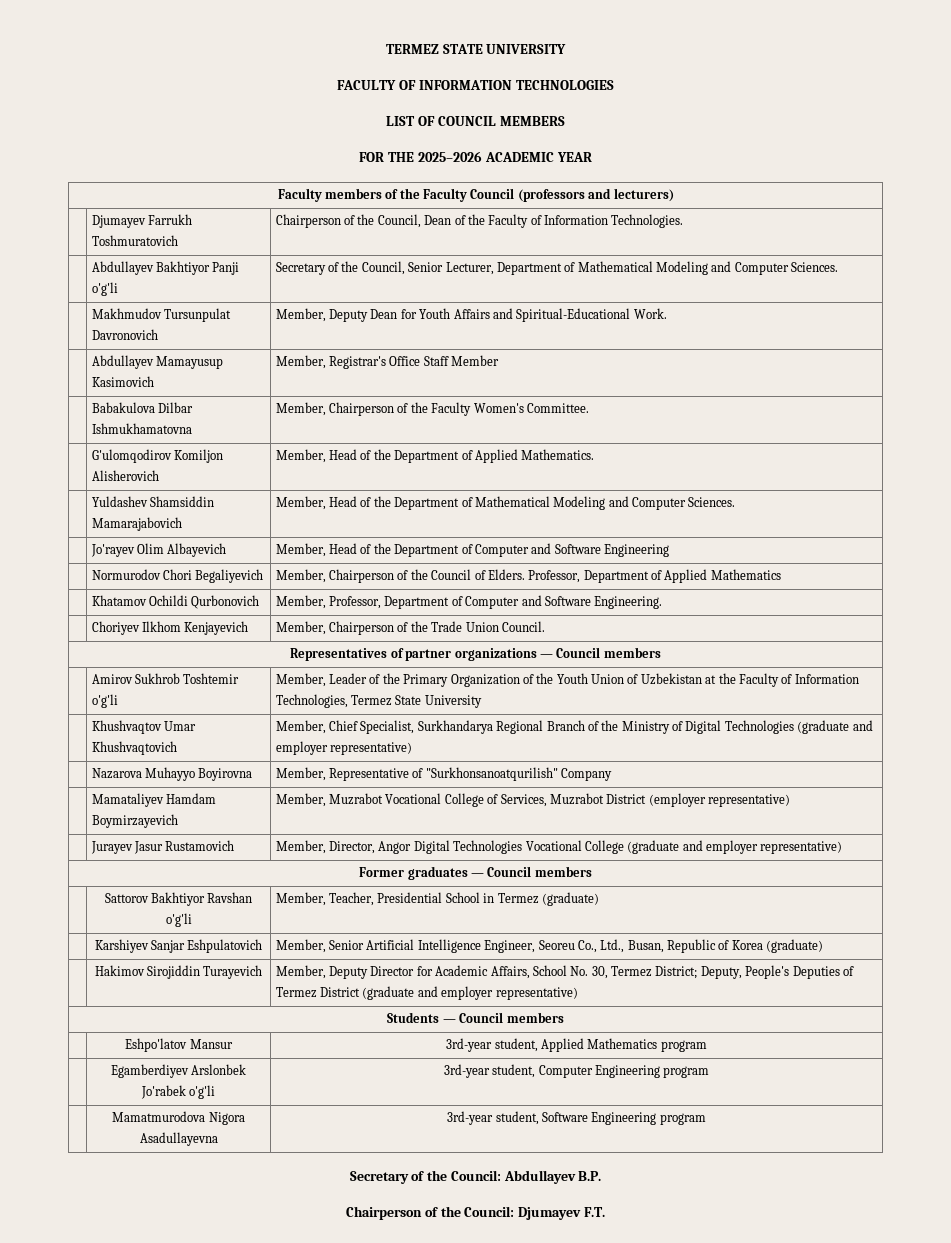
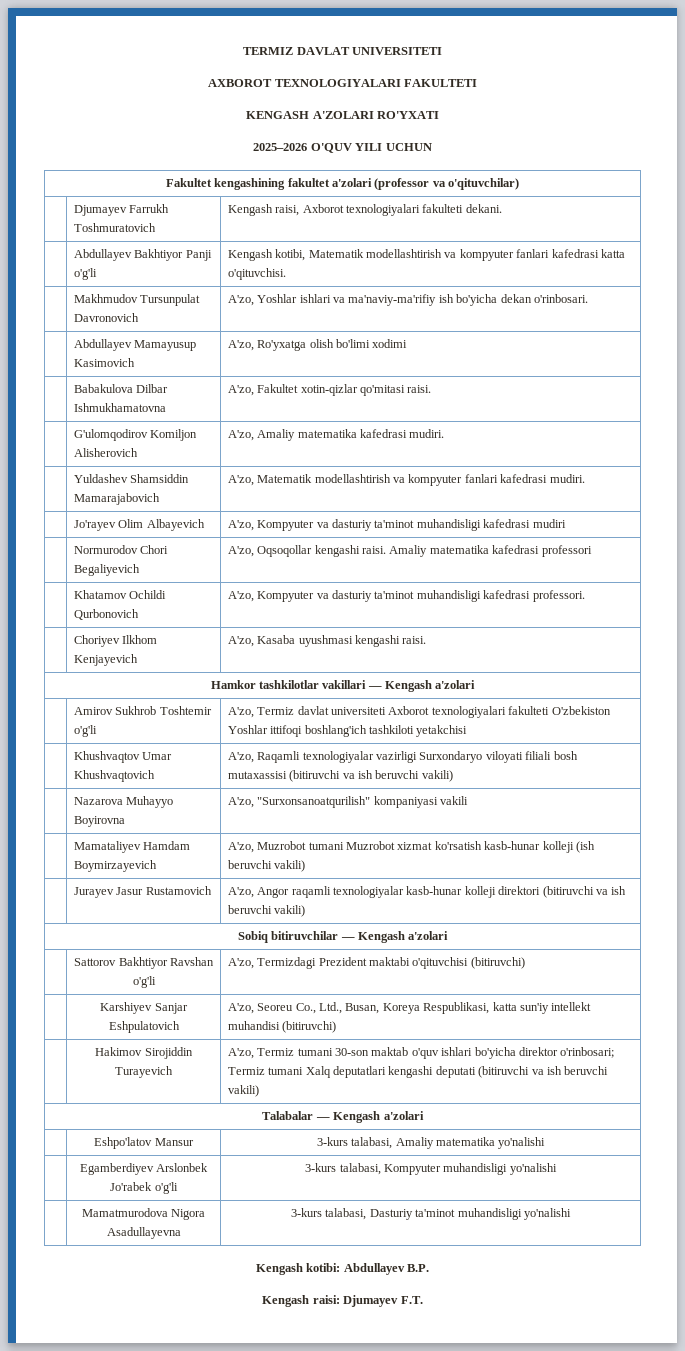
- TERMEZ STATE UNIVERSITY
- FACULTY OF INFORMATION TECHNOLOGIES
- LIST OF COUNCIL MEMBERS
- FOR THE 2025–2026 ACADEMIC YEAR
- Faculty members of the Faculty Council (professors and lecturers)
- | Djumayev Farrukh Toshmuratovich | Chairperson of the Council, Dean of the Faculty of Information Technologies.
- | Abdullayev Bakhtiyor Panji o'g'li | Secretary of the Council, Senior Lecturer, Department of Mathematical Modeling and Computer Sciences.
- | Makhmudov Tursunpulat Davronovich | Member, Deputy Dean for Youth Affairs and Spiritual-Educational Work.
- | Abdullayev Mamayusup Kasimovich | Member, Registrar's Office Staff Member
- | Babakulova Dilbar Ishmukhamatovna | Member, Chairperson of the Faculty Women's Committee.
- | G'ulomqodirov Komiljon Alisherovich | Member, Head of the Department of Applied Mathematics.
- | Yuldashev Shamsiddin Mamarajabovich | Member, Head of the Department of Mathematical Modeling and Computer Sciences.
- | Jo'rayev Olim Albayevich | Member, Head of the Department of Computer and Software Engineering
- | Normurodov Chori Begaliyevich | Member, Chairperson of the Council of Elders. Professor, Department of Applied Mathematics
- | Khatamov Ochildi Qurbonovich | Member, Professor, Department of Computer and Software Engineering.
- | Choriyev Ilkhom Kenjayevich | Member, Chairperson of the Trade Union Council.
- Representatives of partner organizations — Council members
- | Amirov Sukhrob Toshtemir o'g'li | Member, Leader of the Primary Organization of the Youth Union of Uzbekistan at the Faculty of Information Technologies, Termez State University
- | Khushvaqtov Umar Khushvaqtovich | Member, Chief Specialist, Surkhandarya Regional Branch of the Ministry of Digital Technologies (graduate and employer representative)
- | Nazarova Muhayyo Boyirovna | Member, Representative of "Surkhonsanoatqurilish" Company
- | Mamataliyev Hamdam Boymirzayevich | Member, Muzrabot Vocational College of Services, Muzrabot District (employer representative)
- | Jurayev Jasur Rustamovich | Member, Director, Angor Digital Technologies Vocational College (graduate and employer representative)
- Former graduates — Council members
- | Sattorov Bakhtiyor Ravshan o'g'li | Member, Teacher, Presidential School in Termez (graduate)
- | Karshiyev Sanjar Eshpulatovich | Member, Senior Artificial Intelligence Engineer, Seoreu Co., Ltd., Busan, Republic of Korea (graduate)
- | Hakimov Sirojiddin Turayevich | Member, Deputy Director for Academic Affairs, School No. 30, Termez District; Deputy, People's Deputies of Termez District (graduate and employer representative)
- Students — Council members
- | Eshpo'latov Mansur | 3rd-year student, Applied Mathematics program
- | Egamberdiyev Arslonbek Jo'rabek o'g'li | 3rd-year student, Computer Engineering program
- | Mamatmurodova Nigora Asadullayevna | 3rd-year student, Software Engineering program
- Secretary of the Council: Abdullayev B.P.
- Chairperson of the Council: Djumayev F.T.
+ TERMIZ DAVLAT UNIVERSITETI
+ AXBOROT TEXNOLOGIYALARI FAKULTETI
+ KENGASH A'ZOLARI RO'YXATI
+ 2025–2026 O'QUV YILI UCHUN
+ Fakultet kengashining fakultet a'zolari (professor va o'qituvchilar)
+ | Djumayev Farrukh Toshmuratovich | Kengash raisi, Axborot texnologiyalari fakulteti dekani.
+ | Abdullayev Bakhtiyor Panji o'g'li | Kengash kotibi, Matematik modellashtirish va kompyuter fanlari kafedrasi katta o'qituvchisi.
+ | Makhmudov Tursunpulat Davronovich | A'zo, Yoshlar ishlari va ma'naviy-ma'rifiy ish bo'yicha dekan o'rinbosari.
+ | Abdullayev Mamayusup Kasimovich | A'zo, Ro'yxatga olish bo'limi xodimi
+ | Babakulova Dilbar Ishmukhamatovna | A'zo, Fakultet xotin-qizlar qo'mitasi raisi.
+ | G'ulomqodirov Komiljon Alisherovich | A'zo, Amaliy matematika kafedrasi mudiri.
+ | Yuldashev Shamsiddin Mamarajabovich | A'zo, Matematik modellashtirish va kompyuter fanlari kafedrasi mudiri.
+ | Jo'rayev Olim Albayevich | A'zo, Kompyuter va dasturiy ta'minot muhandisligi kafedrasi mudiri
+ | Normurodov Chori Begaliyevich | A'zo, Oqsoqollar kengashi raisi. Amaliy matematika kafedrasi professori
+ | Khatamov Ochildi Qurbonovich | A'zo, Kompyuter va dasturiy ta'minot muhandisligi kafedrasi professori.
+ | Choriyev Ilkhom Kenjayevich | A'zo, Kasaba uyushmasi kengashi raisi.
+ Hamkor tashkilotlar vakillari — Kengash a'zolari
+ | Amirov Sukhrob Toshtemir o'g'li | A'zo, Termiz davlat universiteti Axborot texnologiyalari fakulteti O'zbekiston Yoshlar ittifoqi boshlang'ich tashkiloti yetakchisi
+ | Khushvaqtov Umar Khushvaqtovich | A'zo, Raqamli texnologiyalar vazirligi Surxondaryo viloyati filiali bosh mutaxassisi (bitiruvchi va ish beruvchi vakili)
+ | Nazarova Muhayyo Boyirovna | A'zo, "Surxonsanoatqurilish" kompaniyasi vakili
+ | Mamataliyev Hamdam Boymirzayevich | A'zo, Muzrobot tumani Muzrobot xizmat ko'rsatish kasb-hunar kolleji (ish beruvchi vakili)
+ | Jurayev Jasur Rustamovich | A'zo, Angor raqamli texnologiyalar kasb-hunar kolleji direktori (bitiruvchi va ish beruvchi vakili)
+ Sobiq bitiruvchilar — Kengash a'zolari
+ | Sattorov Bakhtiyor Ravshan o'g'li | A'zo, Termizdagi Prezident maktabi o'qituvchisi (bitiruvchi)
+ | Karshiyev Sanjar Eshpulatovich | A'zo, Seoreu Co., Ltd., Busan, Koreya Respublikasi, katta sun'iy intellekt muhandisi (bitiruvchi)
+ | Hakimov Sirojiddin Turayevich | A'zo, Termiz tumani 30-son maktab o'quv ishlari bo'yicha direktor o'rinbosari; Termiz tumani Xalq deputatlari kengashi deputati (bitiruvchi va ish beruvchi vakili)
+ Talabalar — Kengash a'zolari
+ | Eshpo'latov Mansur | 3-kurs talabasi, Amaliy matematika yo'nalishi
+ | Egamberdiyev Arslonbek Jo'rabek o'g'li | 3-kurs talabasi, Kompyuter muhandisligi yo'nalishi
+ | Mamatmurodova Nigora Asadullayevna | 3-kurs talabasi, Dasturiy ta'minot muhandisligi yo'nalishi
+ Kengash kotibi: Abdullayev B.P.
+ Kengash raisi: Djumayev F.T.

